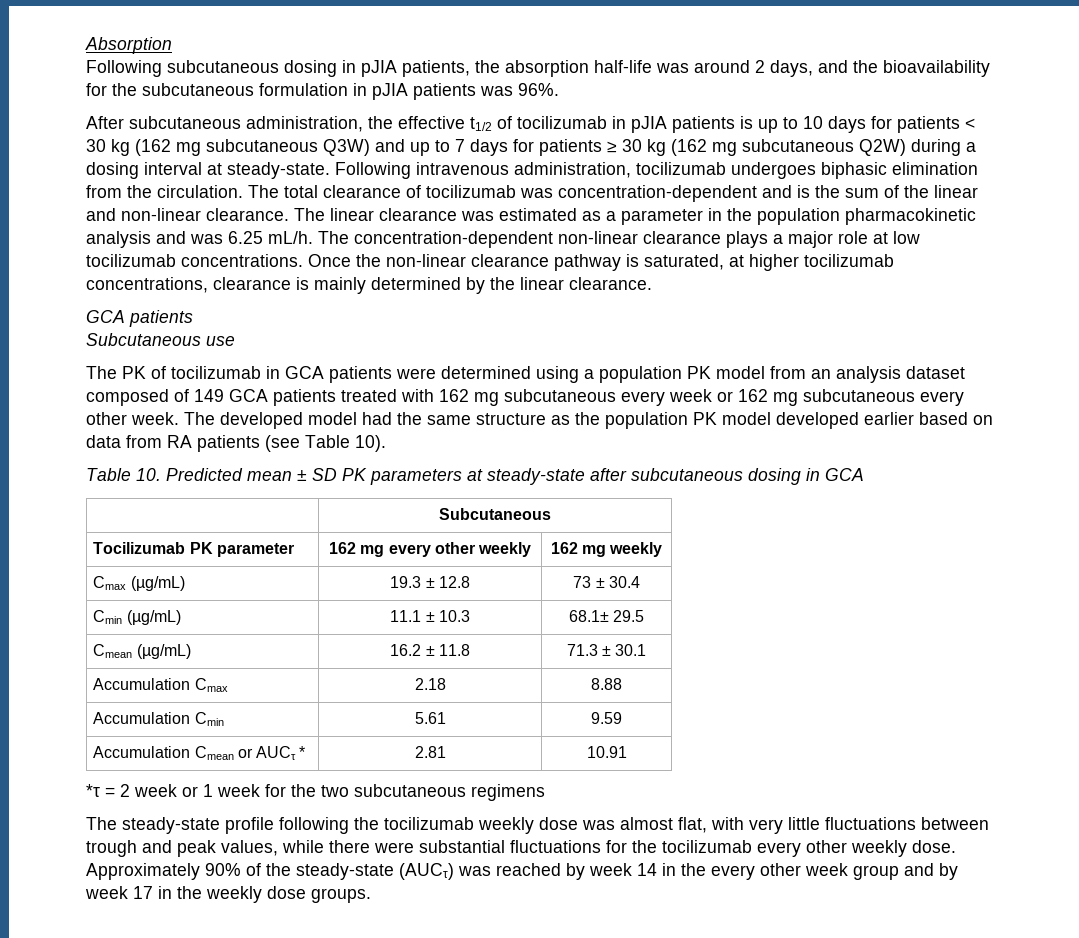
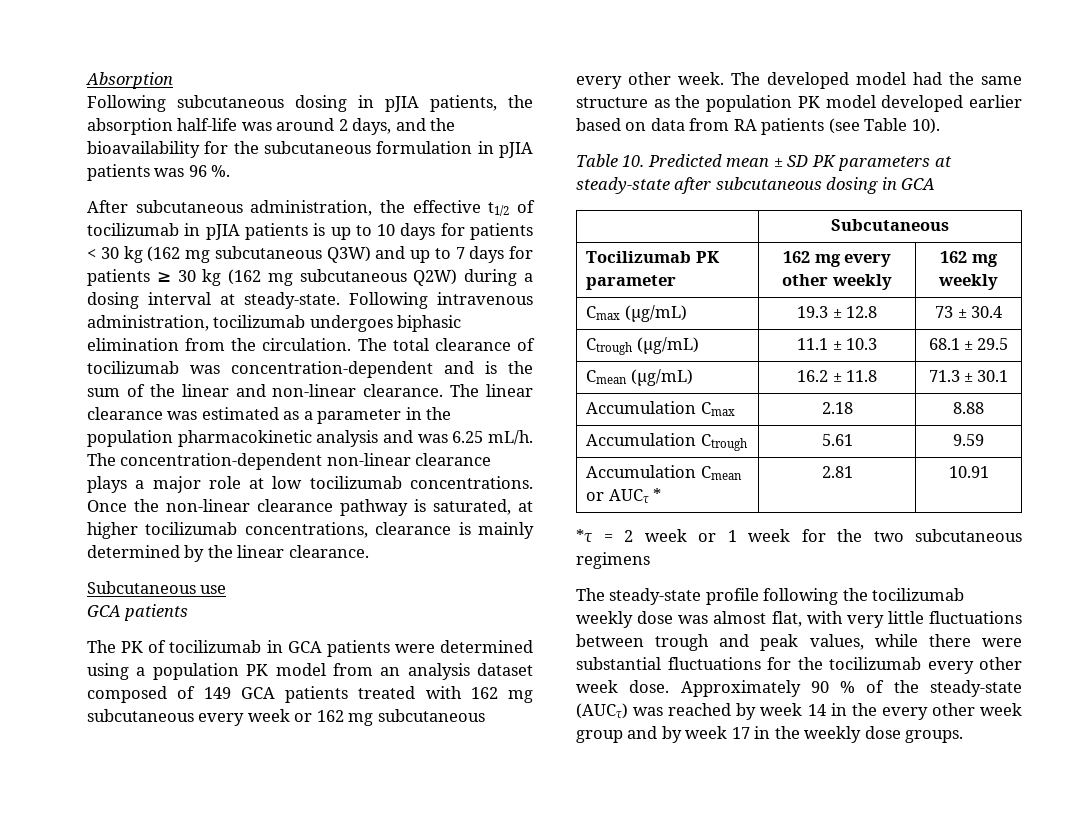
- Following subcutaneous dosing in pJIA patients, the absorption half-life was around 2 days, and the bioavailability for the subcutaneous formulation in pJIA patients was 96%.
+ Following subcutaneous dosing in pJIA patients, the absorption half-life was around 2 days, and the bioavailability for the subcutaneous formulation in pJIA patients was 96 %.
  Once the non-linear clearance pathway is saturated, at higher tocilizumab concentrations, clearance is mainly determined by the linear clearance.
+ Subcutaneous use
  GCA patients
- Subcutaneous use
- Cmin (µg/mL) | 11.1 ± 10.3 | 68.1± 29.5
+ Ctrough (µg/mL) | 11.1 ± 10.3 | 68.1 ± 29.5
- Accumulation Cmin | 5.61 | 9.59
+ Accumulation Ctrough | 5.61 | 9.59
- The steady-state profile following the tocilizumab weekly dose was almost flat, with very little fluctuations between trough and peak values, while there were substantial fluctuations for the tocilizumab every other weekly dose.
+ The steady-state profile following the tocilizumab weekly dose was almost flat, with very little fluctuations between trough and peak values, while there were substantial fluctuations for the tocilizumab every other week dose.
- Approximately 90% of the steady-state (AUCτ) was reached by week 14 in the every other week group and by week 17 in the weekly dose groups.
+ Approximately 90 % of the steady-state (AUCτ) was reached by week 14 in the every other week group and by week 17 in the weekly dose groups.

